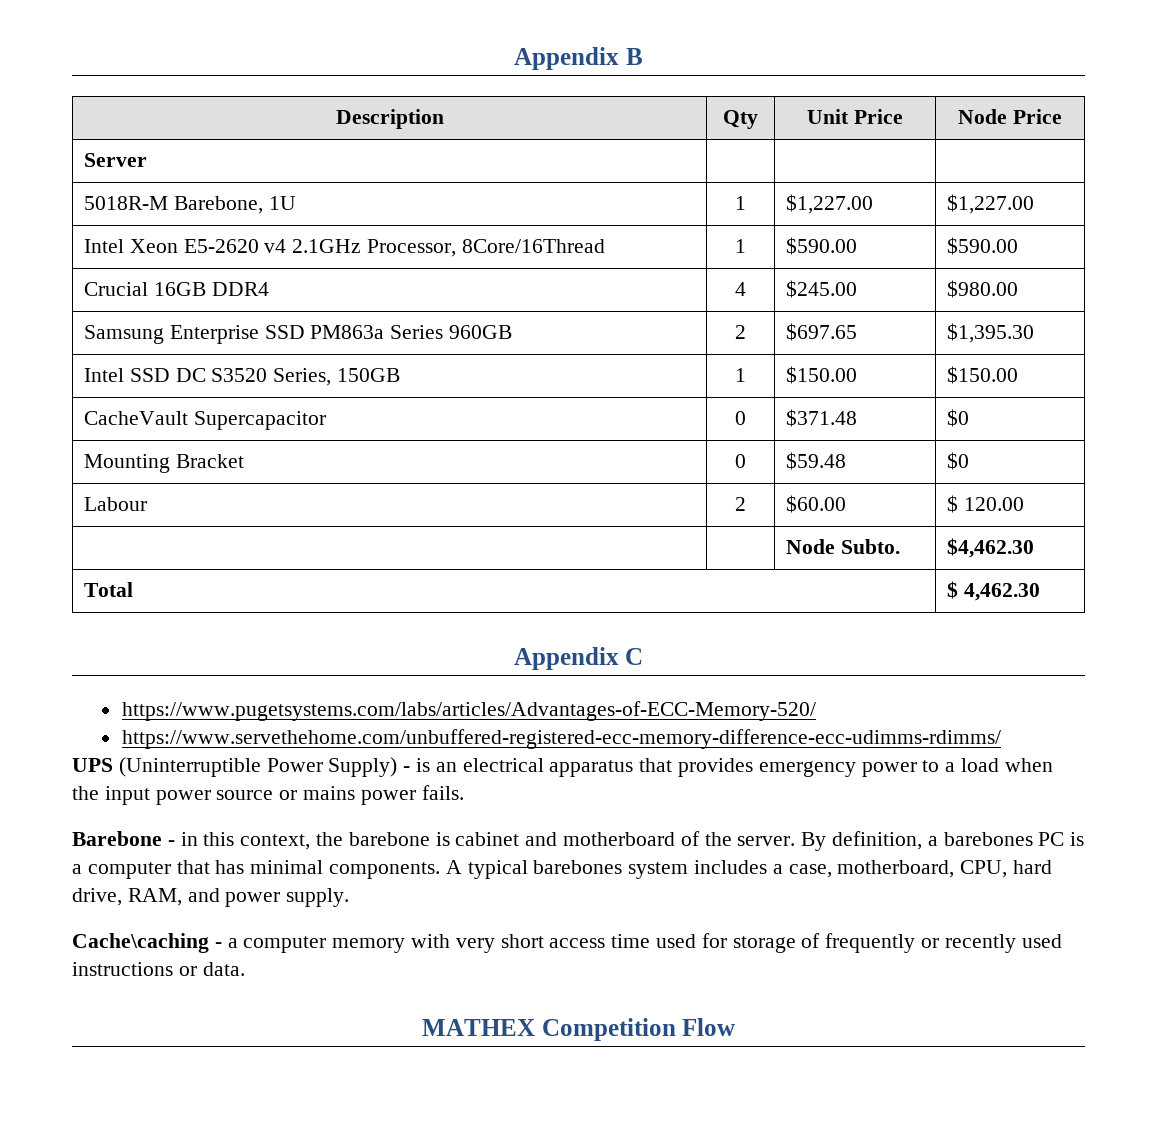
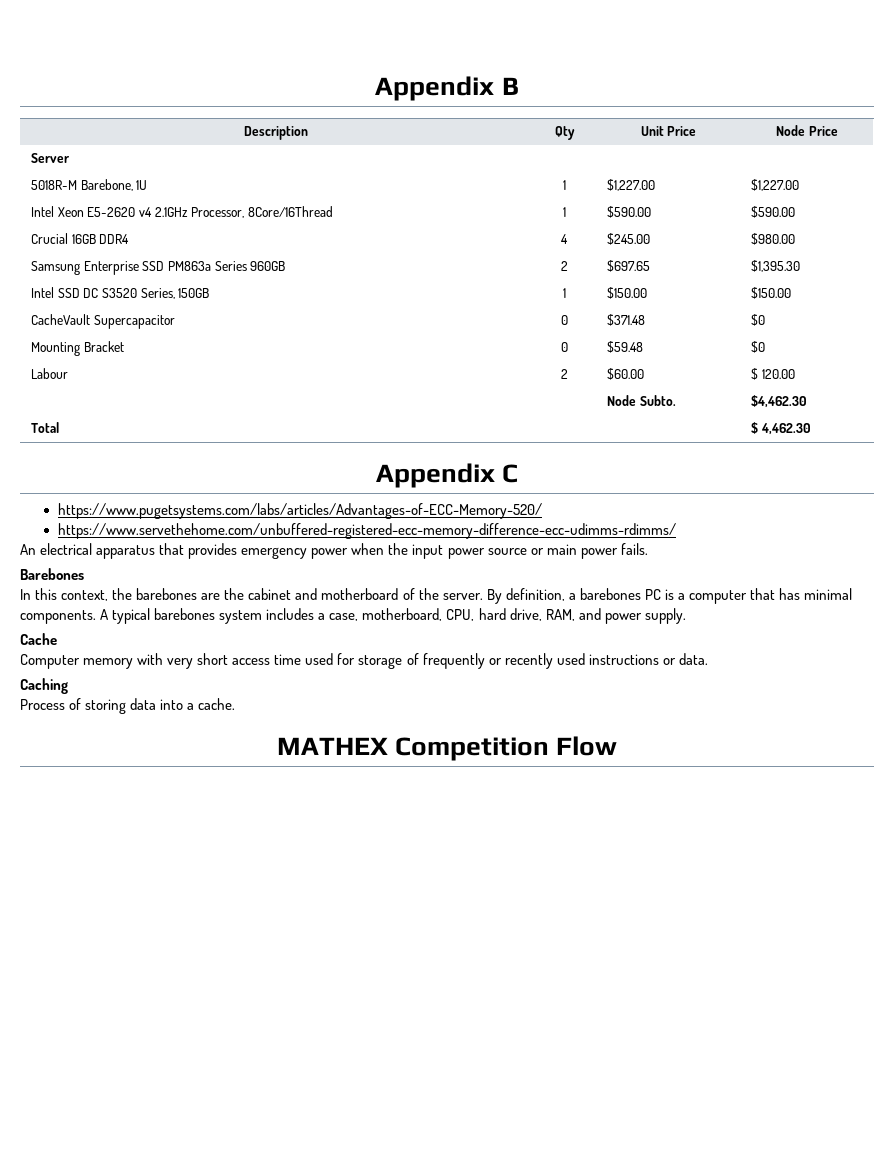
- UPS (Uninterruptible Power Supply) - is an electrical apparatus that provides emergency power to a load when the input power source or mains power fails.
+ An electrical apparatus that provides emergency power when the input power source or main power fails.
- Barebone - in this context, the barebone is cabinet and motherboard of the server.
+ Barebones
+ In this context, the barebones are the cabinet and motherboard of the server.
- Cache\caching - a computer memory with very short access time used for storage of frequently or recently used instructions or data.
+ Cache
+ Computer memory with very short access time used for storage of frequently or recently used instructions or data.
+ Caching
+ Process of storing data into a cache.

